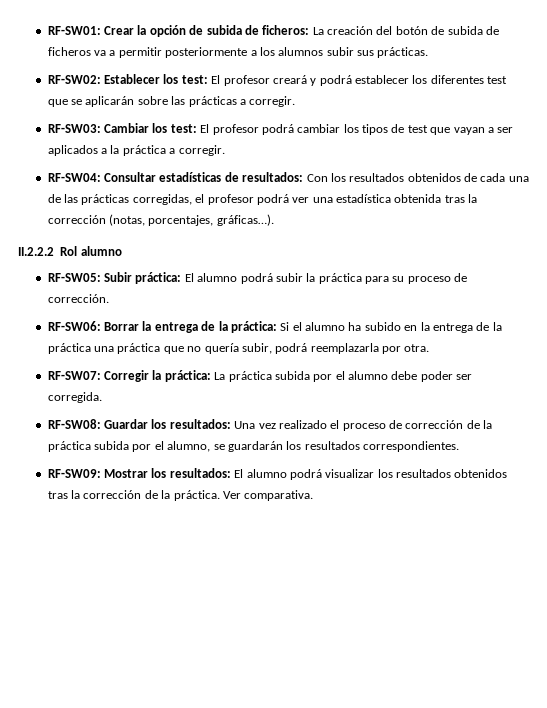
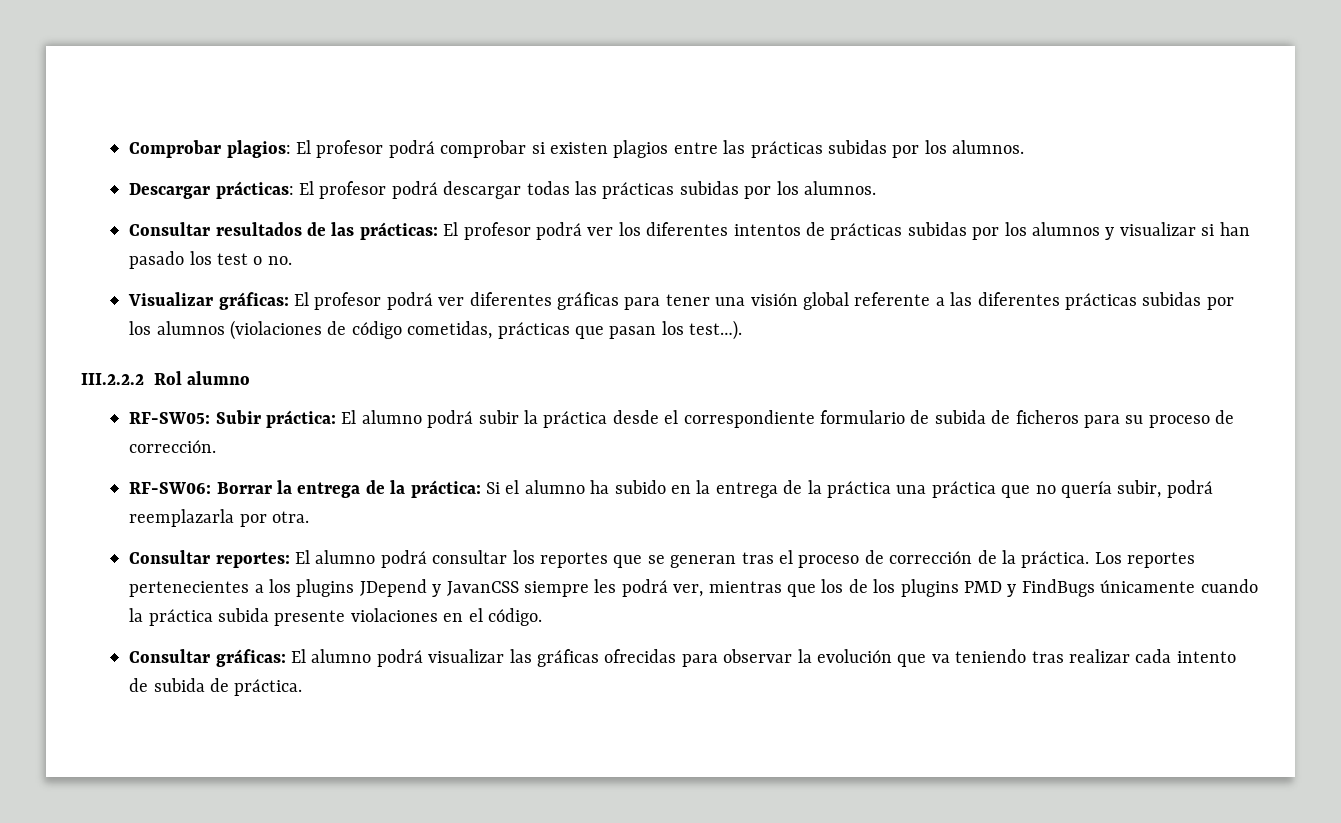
- RF-SW01: Crear la opción de subida de ficheros: La creación del botón de subida de ficheros va a permitir posteriormente a los alumnos subir sus prácticas.
- RF-SW02: Establecer los test: El profesor creará y podrá establecer los diferentes test que se aplicarán sobre las prácticas a corregir.
- RF-SW03: Cambiar los test: El profesor podrá cambiar los tipos de test que vayan a ser aplicados a la práctica a corregir.
- RF-SW04: Consultar estadísticas de resultados: Con los resultados obtenidos de cada una de las prácticas corregidas, el profesor podrá ver una estadística obtenida tras la corrección (notas, porcentajes, gráficas…).
- II.2.2.2 Rol alumno
+ Comprobar plagios: El profesor podrá comprobar si existen plagios entre las prácticas subidas por los alumnos.
+ Descargar prácticas: El profesor podrá descargar todas las prácticas subidas por los alumnos.
+ Consultar resultados de las prácticas: El profesor podrá ver los diferentes intentos de prácticas subidas por los alumnos y visualizar si han pasado los test o no.
+ Visualizar gráficas: El profesor podrá ver diferentes gráficas para tener una visión global referente a las diferentes prácticas subidas por los alumnos (violaciones de código cometidas, prácticas que pasan los test…).
+ III.2.2.2 Rol alumno
- RF-SW05: Subir práctica: El alumno podrá subir la práctica para su proceso de corrección.
+ RF-SW05: Subir práctica: El alumno podrá subir la práctica desde el correspondiente formulario de subida de ficheros para su proceso de corrección.
- RF-SW07: Corregir la práctica: La práctica subida por el alumno debe poder ser corregida.
- RF-SW08: Guardar los resultados: Una vez realizado el proceso de corrección de la práctica subida por el alumno, se guardarán los resultados correspondientes.
- RF-SW09: Mostrar los resultados: El alumno podrá visualizar los resultados obtenidos tras la corrección de la práctica. Ver comparativa.
+ Consultar reportes: El alumno podrá consultar los reportes que se generan tras el proceso de corrección de la práctica. Los reportes pertenecientes a los plugins JDepend y JavanCSS siempre les podrá ver, mientras que los de los plugins PMD y FindBugs únicamente cuando la práctica subida presente violaciones en el código.
+ Consultar gráficas: El alumno podrá visualizar las gráficas ofrecidas para observar la evolución que va teniendo tras realizar cada intento de subida de práctica.

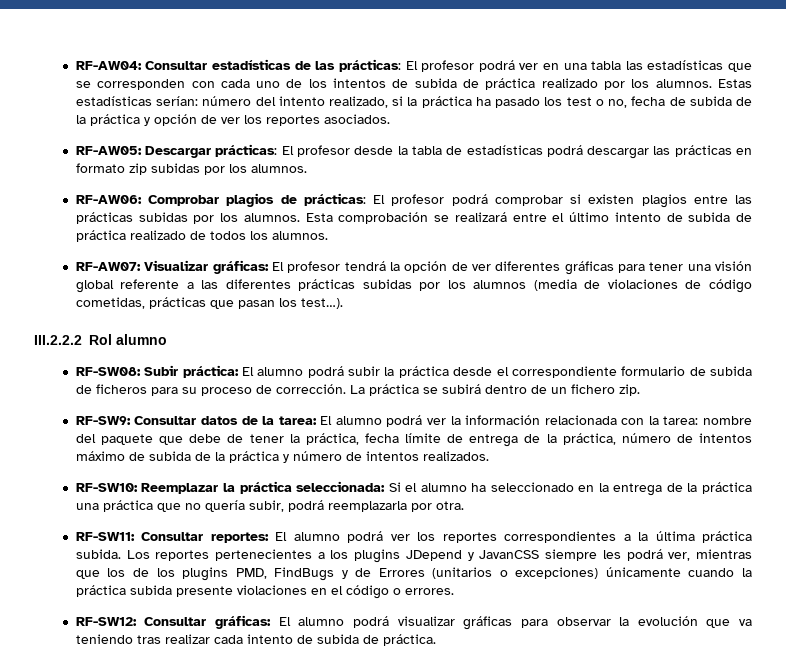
- Comprobar plagios: El profesor podrá comprobar si existen plagios entre las prácticas subidas por los alumnos.
- Descargar prácticas: El profesor podrá descargar todas las prácticas subidas por los alumnos.
- Consultar resultados de las prácticas: El profesor podrá ver los diferentes intentos de prácticas subidas por los alumnos y visualizar si han pasado los test o no.
- Visualizar gráficas: El profesor podrá ver diferentes gráficas para tener una visión global referente a las diferentes prácticas subidas por los alumnos (violaciones de código cometidas, prácticas que pasan los test…).
+ RF-AW04: Consultar estadísticas de las prácticas: El profesor podrá ver en una tabla las estadísticas que se corresponden con cada uno de los intentos de subida de práctica realizado por los alumnos. Estas estadísticas serían: número del intento realizado, si la práctica ha pasado los test o no, fecha de subida de la práctica y opción de ver los reportes asociados.
+ RF-AW05: Descargar prácticas: El profesor desde la tabla de estadísticas podrá descargar las prácticas en formato zip subidas por los alumnos.
+ RF-AW06: Comprobar plagios de prácticas: El profesor podrá comprobar si existen plagios entre las prácticas subidas por los alumnos. Esta comprobación se realizará entre el último intento de subida de práctica realizado de todos los alumnos.
+ RF-AW07: Visualizar gráficas: El profesor tendrá la opción de ver diferentes gráficas para tener una visión global referente a las diferentes prácticas subidas por los alumnos (media de violaciones de código cometidas, prácticas que pasan los test…).
- RF-SW05: Subir práctica: El alumno podrá subir la práctica desde el correspondiente formulario de subida de ficheros para su proceso de corrección.
- RF-SW06: Borrar la entrega de la práctica: Si el alumno ha subido en la entrega de la práctica una práctica que no quería subir, podrá reemplazarla por otra.
+ RF-SW08: Subir práctica: El alumno podrá subir la práctica desde el correspondiente formulario de subida de ficheros para su proceso de corrección. La práctica se subirá dentro de un fichero zip.
+ RF-SW9: Consultar datos de la tarea: El alumno podrá ver la información relacionada con la tarea: nombre del paquete que debe de tener la práctica, fecha límite de entrega de la práctica, número de intentos máximo de subida de la práctica y número de intentos realizados.
+ RF-SW10: Reemplazar la práctica seleccionada: Si el alumno ha seleccionado en la entrega de la práctica una práctica que no quería subir, podrá reemplazarla por otra.
- Consultar reportes: El alumno podrá consultar los reportes que se generan tras el proceso de corrección de la práctica.
+ RF-SW11: Consultar reportes: El alumno podrá ver los reportes correspondientes a la última práctica subida.
- Los reportes pertenecientes a los plugins JDepend y JavanCSS siempre les podrá ver, mientras que los de los plugins PMD y FindBugs únicamente cuando la práctica subida presente violaciones en el código.
- Consultar gráficas: El alumno podrá visualizar las gráficas ofrecidas para observar la evolución que va teniendo tras realizar cada intento de subida de práctica.
+ Los reportes pertenecientes a los plugins JDepend y JavanCSS siempre les podrá ver, mientras que los de los plugins PMD, FindBugs y de Errores (unitarios o excepciones) únicamente cuando la práctica subida presente violaciones en el código o errores.
+ RF-SW12: Consultar gráficas: El alumno podrá visualizar gráficas para observar la evolución que va teniendo tras realizar cada intento de subida de práctica.

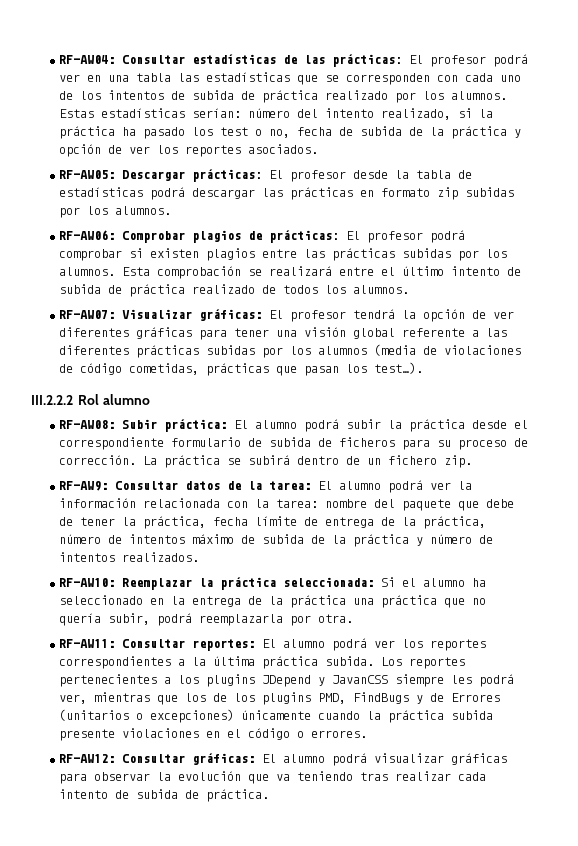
- RF-SW08: Subir práctica: El alumno podrá subir la práctica desde el correspondiente formulario de subida de ficheros para su proceso de corrección.
+ RF-AW08: Subir práctica: El alumno podrá subir la práctica desde el correspondiente formulario de subida de ficheros para su proceso de corrección.
- RF-SW9: Consultar datos de la tarea: El alumno podrá ver la información relacionada con la tarea: nombre del paquete que debe de tener la práctica, fecha límite de entrega de la práctica, número de intentos máximo de subida de la práctica y número de intentos realizados.
+ RF-AW9: Consultar datos de la tarea: El alumno podrá ver la información relacionada con la tarea: nombre del paquete que debe de tener la práctica, fecha límite de entrega de la práctica, número de intentos máximo de subida de la práctica y número de intentos realizados.
- RF-SW10: Reemplazar la práctica seleccionada: Si el alumno ha seleccionado en la entrega de la práctica una práctica que no quería subir, podrá reemplazarla por otra.
+ RF-AW10: Reemplazar la práctica seleccionada: Si el alumno ha seleccionado en la entrega de la práctica una práctica que no quería subir, podrá reemplazarla por otra.
- RF-SW11: Consultar reportes: El alumno podrá ver los reportes correspondientes a la última práctica subida.
+ RF-AW11: Consultar reportes: El alumno podrá ver los reportes correspondientes a la última práctica subida.
- RF-SW12: Consultar gráficas: El alumno podrá visualizar gráficas para observar la evolución que va teniendo tras realizar cada intento de subida de práctica.
+ RF-AW12: Consultar gráficas: El alumno podrá visualizar gráficas para observar la evolución que va teniendo tras realizar cada intento de subida de práctica.

